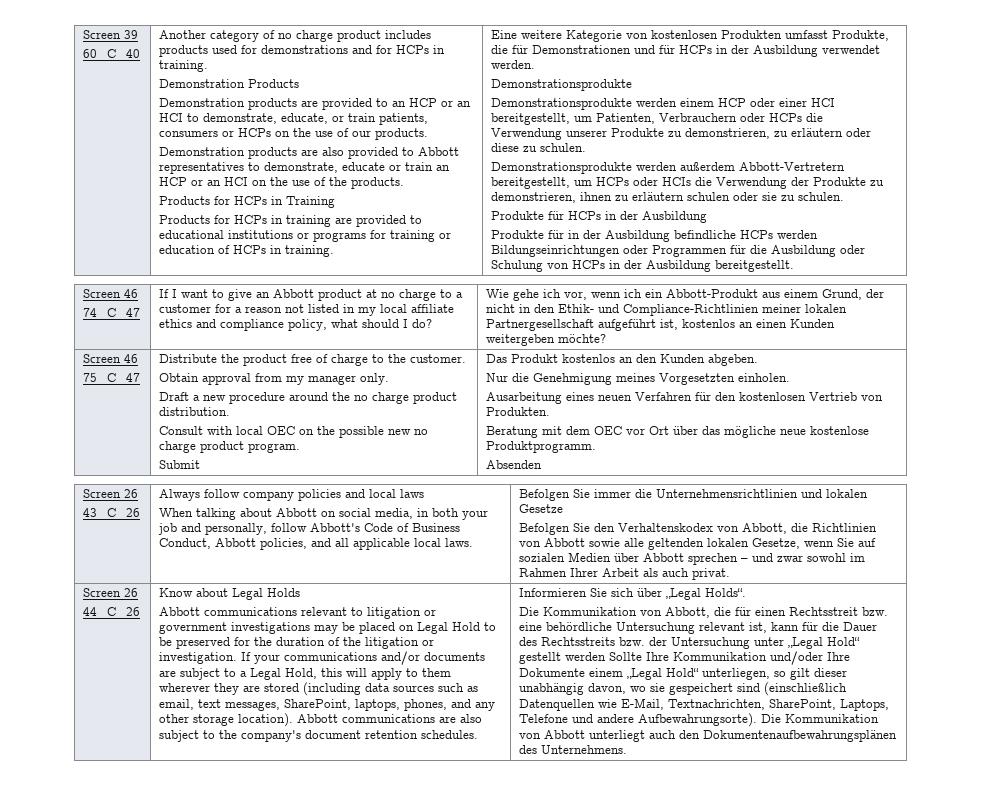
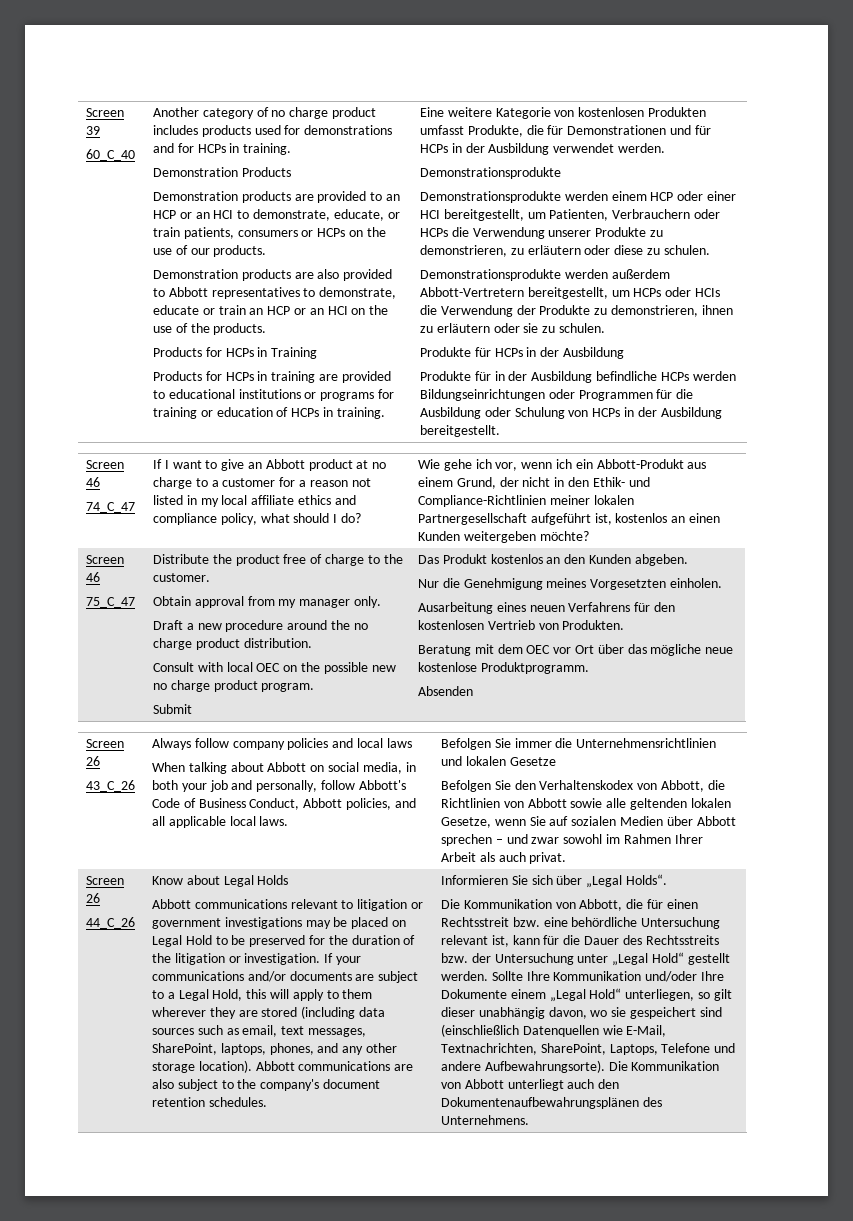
- Demonstrationsprodukte werden außerdem Abbott-Vertretern bereitgestellt, um HCPs oder HCIs die Verwendung der Produkte zu demonstrieren, ihnen zu erläutern schulen oder sie zu schulen.
+ Demonstrationsprodukte werden außerdem Abbott-Vertretern bereitgestellt, um HCPs oder HCIs die Verwendung der Produkte zu demonstrieren, ihnen zu erläutern oder sie zu schulen.
- Ausarbeitung eines neuen Verfahren für den kostenlosen Vertrieb von Produkten.
+ Ausarbeitung eines neuen Verfahrens für den kostenlosen Vertrieb von Produkten.
- Die Kommunikation von Abbott, die für einen Rechtsstreit bzw. eine behördliche Untersuchung relevant ist, kann für die Dauer des Rechtsstreits bzw. der Untersuchung unter „Legal Hold“ gestellt werden Sollte Ihre Kommunikation und/oder Ihre Dokumente einem „Legal Hold“ unterliegen, so gilt dieser unabhängig davon, wo sie gespeichert sind (einschließlich Datenquellen wie E-Mail, Textnachrichten, SharePoint, Laptops, Telefone und andere Aufbewahrungsorte).
+ Die Kommunikation von Abbott, die für einen Rechtsstreit bzw. eine behördliche Untersuchung relevant ist, kann für die Dauer des Rechtsstreits bzw. der Untersuchung unter „Legal Hold“ gestellt werden. Sollte Ihre Kommunikation und/oder Ihre Dokumente einem „Legal Hold“ unterliegen, so gilt dieser unabhängig davon, wo sie gespeichert sind (einschließlich Datenquellen wie E-Mail, Textnachrichten, SharePoint, Laptops, Telefone und andere Aufbewahrungsorte).

